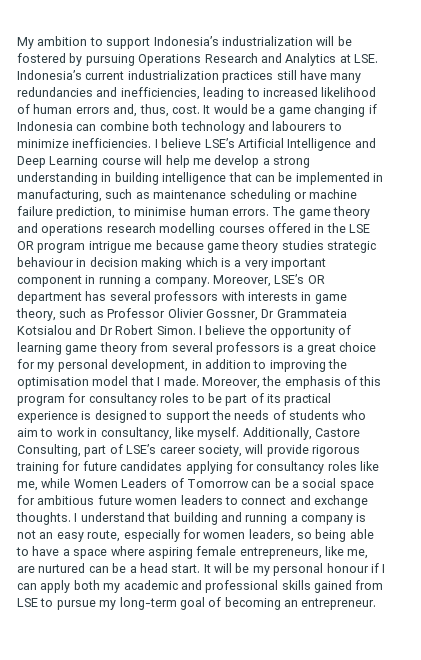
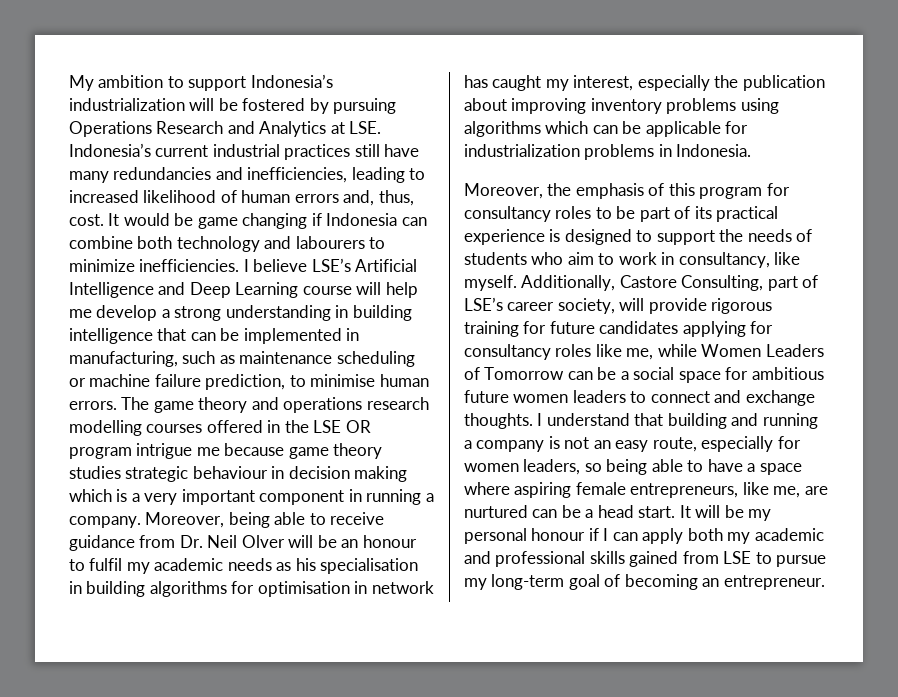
- My ambition to support Indonesia’s industrialization will be fostered by pursuing Operations Research and Analytics at LSE. Indonesia’s current industrialization practices still have many redundancies and inefficiencies, leading to increased likelihood of human errors and, thus, cost.
+ My ambition to support Indonesia’s industrialization will be fostered by pursuing Operations Research and Analytics at LSE. Indonesia’s current industrial practices still have many redundancies and inefficiencies, leading to increased likelihood of human errors and, thus, cost.
- It would be a game changing if Indonesia can combine both technology and labourers to minimize inefficiencies.
+ It would be game changing if Indonesia can combine both technology and labourers to minimize inefficiencies.
- Moreover, LSE’s OR department has several professors with interests in game theory, such as Professor Olivier Gossner, Dr Grammateia Kotsialou and Dr Robert Simon. I believe the opportunity of learning game theory from several professors is a great choice for my personal development, in addition to improving the optimisation model that I made. Moreover, the emphasis of this program for consultancy roles to be part of its practical experience is designed to support the needs of students who aim to work in consultancy, like myself.
+ Moreover, being able to receive guidance from Dr. Neil Olver will be an honour to fulfil my academic needs as his specialisation in building algorithms for optimisation in network has caught my interest, especially the publication about improving inventory problems using algorithms which can be applicable for industrialization problems in Indonesia.
+ Moreover, the emphasis of this program for consultancy roles to be part of its practical experience is designed to support the needs of students who aim to work in consultancy, like myself.

